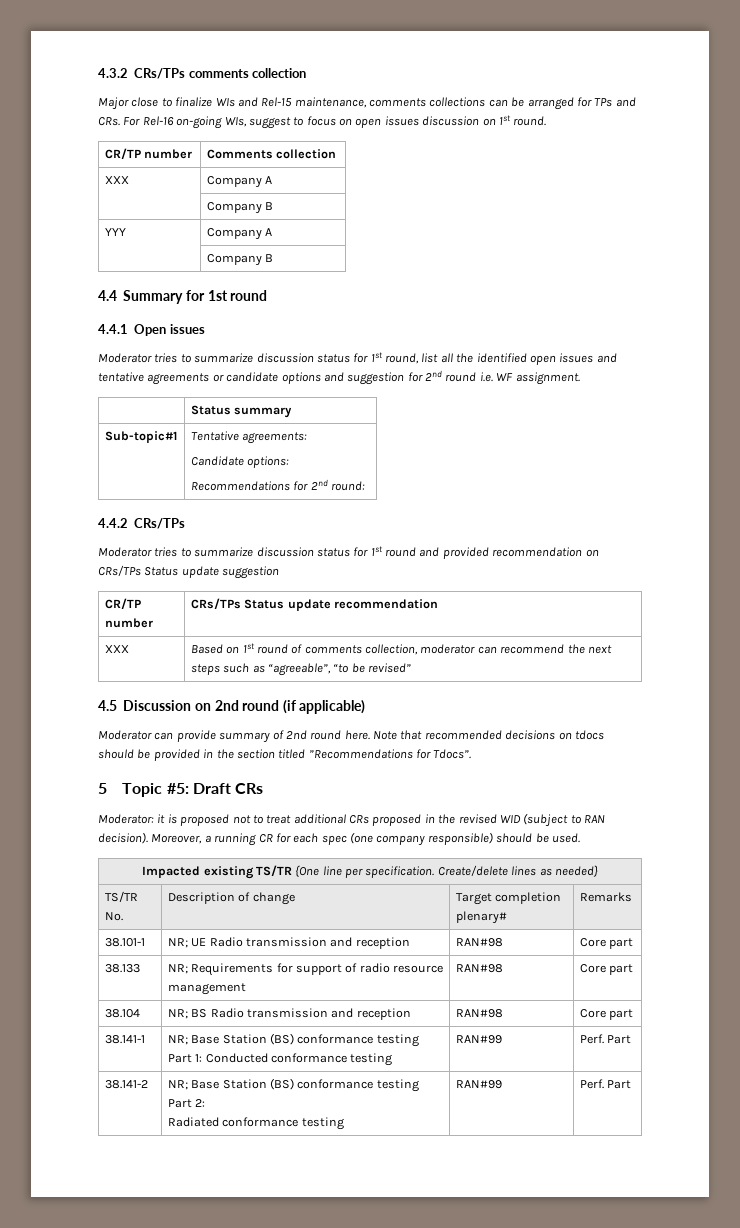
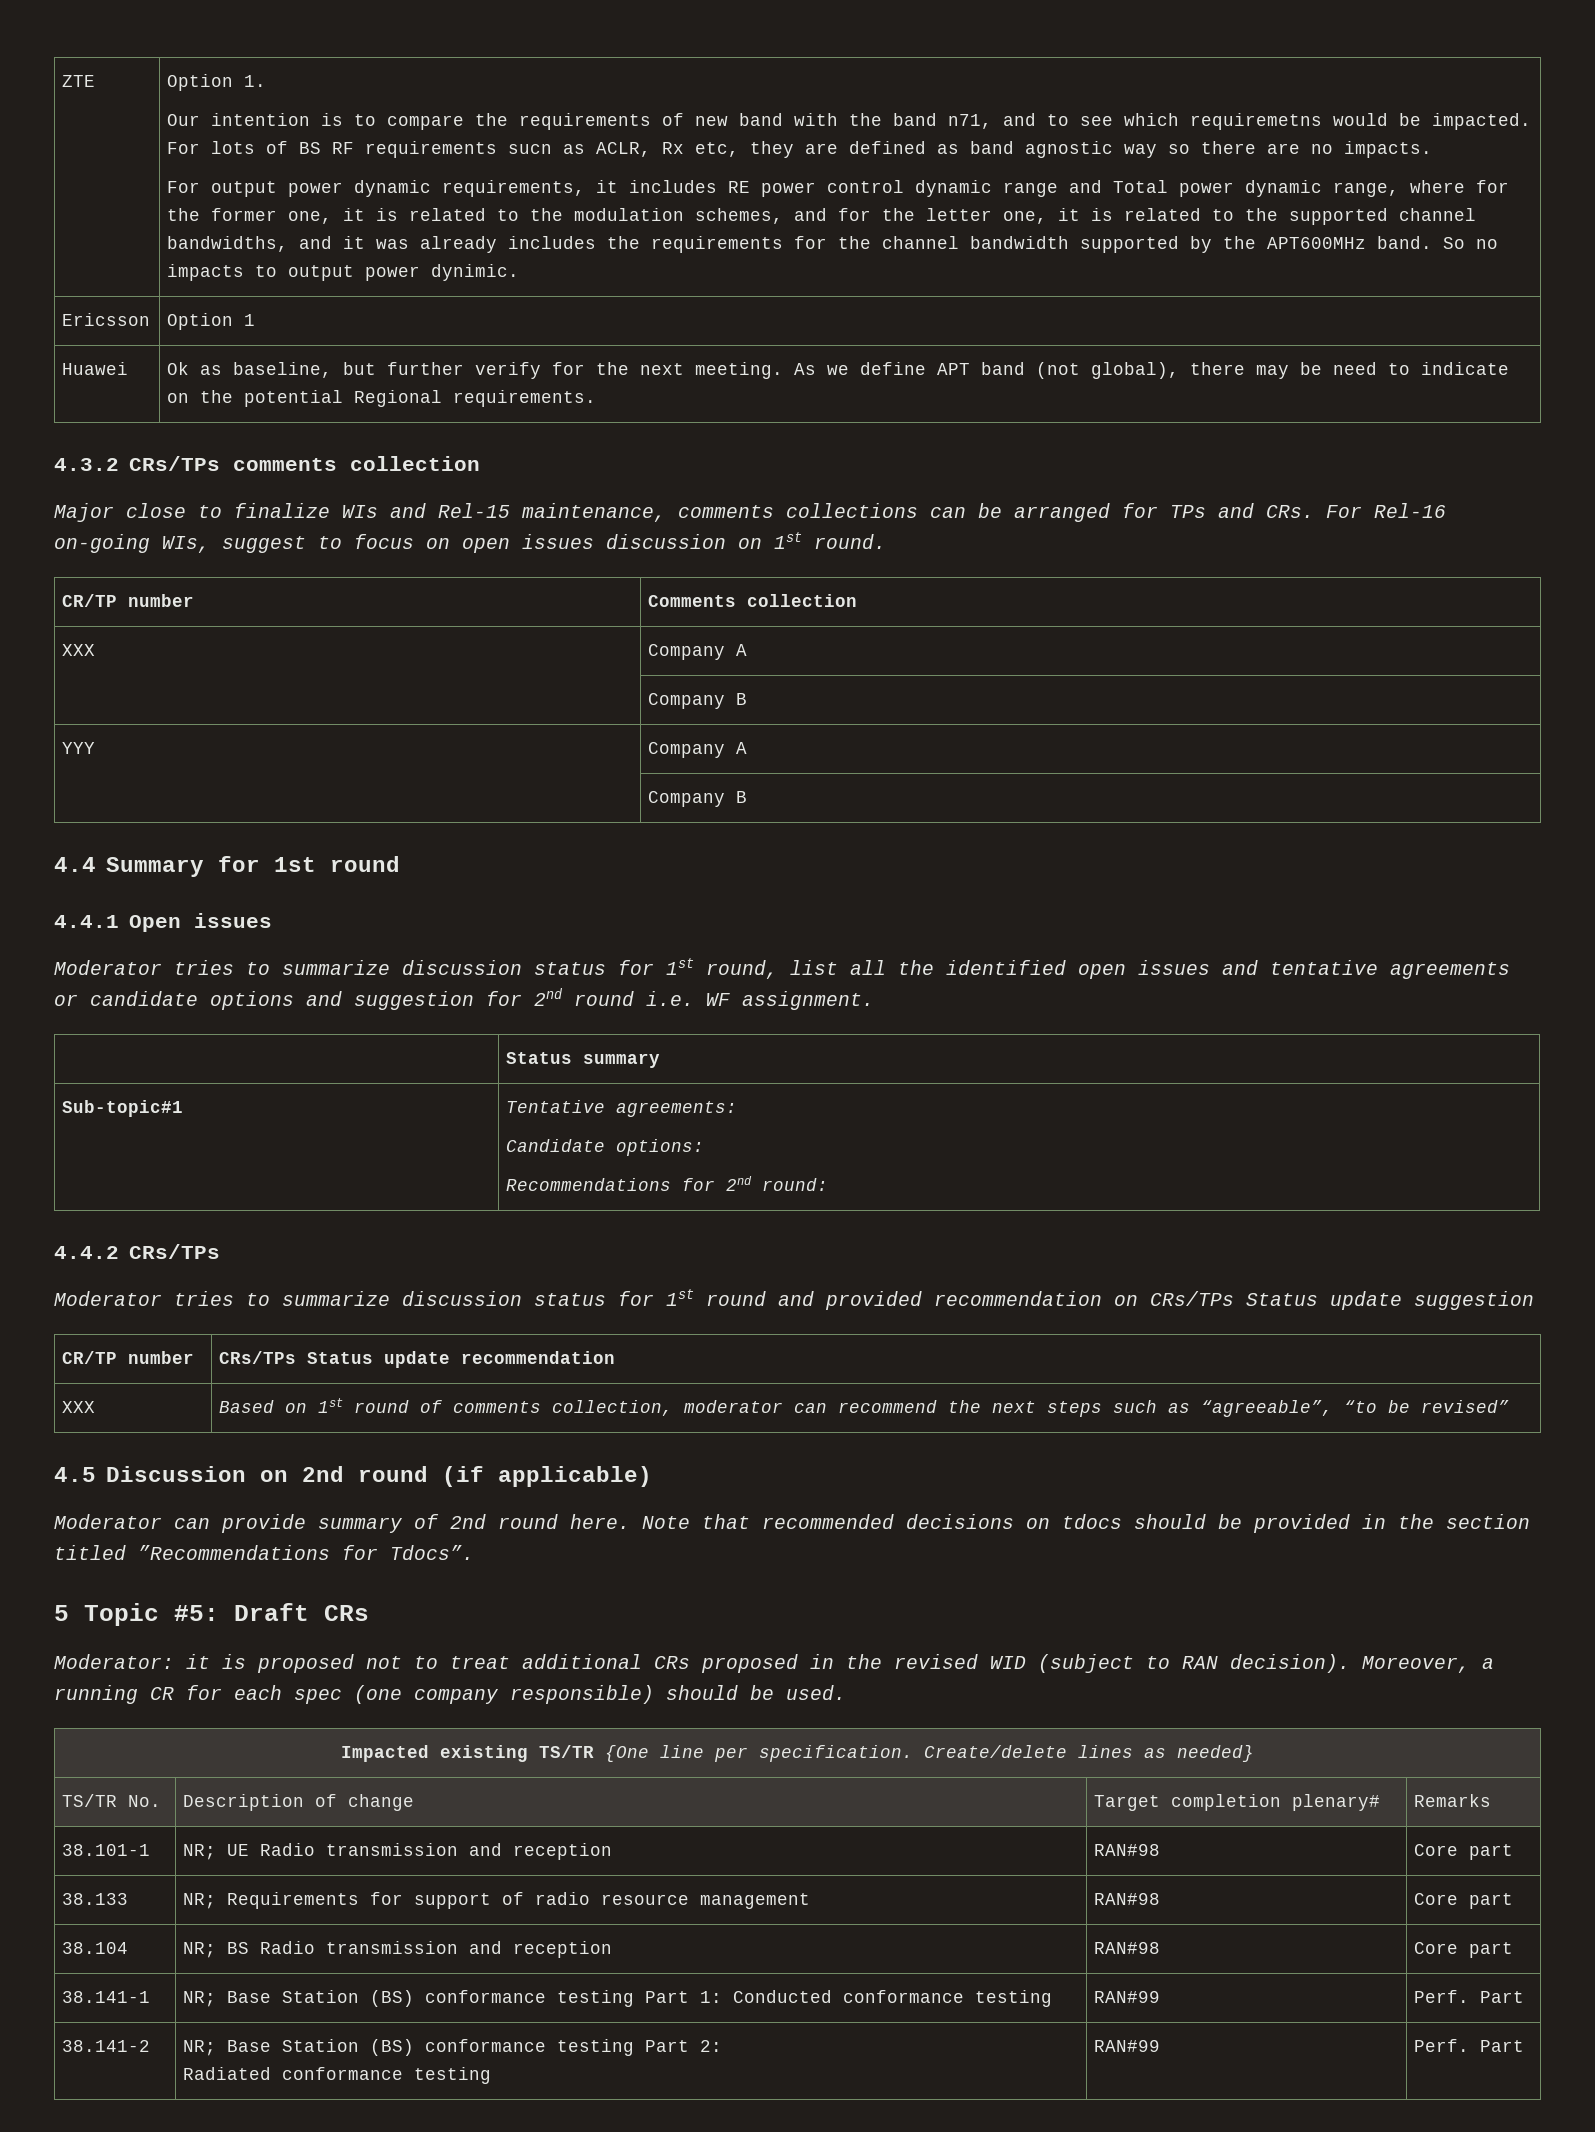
+ ZTE | Option 1.
+ Our intention is to compare the requirements of new band with the band n71, and to see which requiremetns would be impacted. For lots of BS RF requirements sucn as ACLR, Rx etc, they are defined as band agnostic way so there are no impacts.
+ For output power dynamic requirements, it includes RE power control dynamic range and Total power dynamic range, where for the former one, it is related to the modulation schemes, and for the letter one, it is related to the supported channel bandwidths, and it was already includes the requirements for the channel bandwidth supported by the APT600MHz band. So no impacts to output power dynimic.
+ Ericsson | Option 1
+ Huawei | Ok as baseline, but further verify for the next meeting. As we define APT band (not global), there may be need to indicate on the potential Regional requirements.

